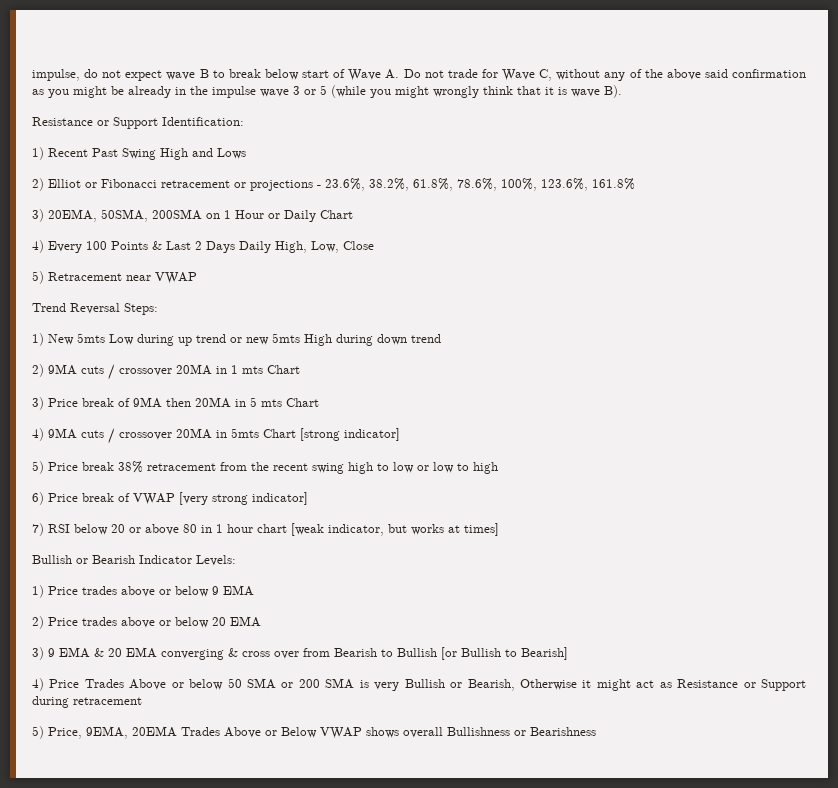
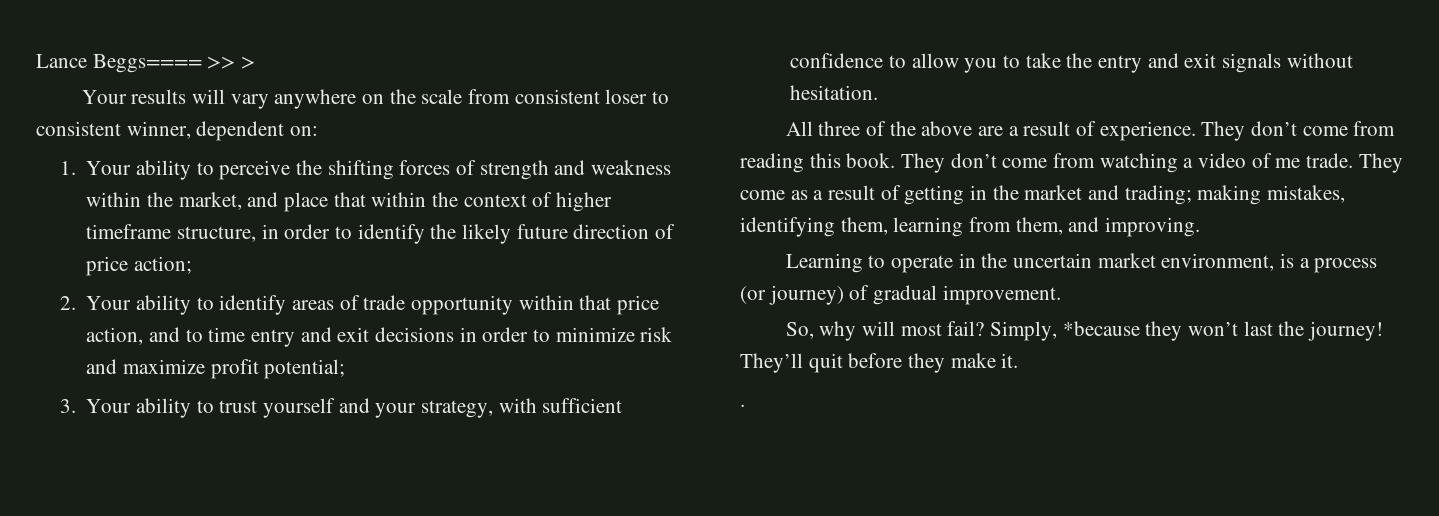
- impulse, do not expect wave B to break below start of Wave A. Do not trade for Wave C, without any of the above said confirmation as you might be already in the impulse wave 3 or 5 (while you might wrongly think that it is wave B).
- Resistance or Support Identification:
- 1) Recent Past Swing High and Lows
- 2) Elliot or Fibonacci retracement or projections - 23.6%, 38.2%, 61.8%, 78.6%, 100%, 123.6%, 161.8%
- 3) 20EMA, 50SMA, 200SMA on 1 Hour or Daily Chart
- 4) Every 100 Points & Last 2 Days Daily High, Low, Close
- 5) Retracement near VWAP
- Trend Reversal Steps:
- 1) New 5mts Low during up trend or new 5mts High during down trend
- 2) 9MA cuts / crossover 20MA in 1 mts Chart
- 3) Price break of 9MA then 20MA in 5 mts Chart
- 4) 9MA cuts / crossover 20MA in 5mts Chart [strong indicator]
- 5) Price break 38% retracement from the recent swing high to low or low to high
- 6) Price break of VWAP [very strong indicator]
- 7) RSI below 20 or above 80 in 1 hour chart [weak indicator, but works at times]
- Bullish or Bearish Indicator Levels:
- 1) Price trades above or below 9 EMA
- 2) Price trades above or below 20 EMA
- 3) 9 EMA & 20 EMA converging & cross over from Bearish to Bullish [or Bullish to Bearish]
- 4) Price Trades Above or below 50 SMA or 200 SMA is very Bullish or Bearish, Otherwise it might act as Resistance or Support during retracement
- 5) Price, 9EMA, 20EMA Trades Above or Below VWAP shows overall Bullishness or Bearishness
+ Lance Beggs==== >> >
+ Your results will vary anywhere on the scale from consistent loser to consistent winner, dependent on:
+ 1. Your ability to perceive the shifting forces of strength and weakness within the market, and place that within the context of higher timeframe structure, in order to identify the likely future direction of price action;
+ 2. Your ability to identify areas of trade opportunity within that price action, and to time entry and exit decisions in order to minimize risk and maximize profit potential;
+ 3. Your ability to trust yourself and your strategy, with sufficient confidence to allow you to take the entry and exit signals without hesitation.
+ All three of the above are a result of experience. They don’t come from reading this book. They don’t come from watching a video of me trade. They come as a result of getting in the market and trading; making mistakes, identifying them, learning from them, and improving.
+ Learning to operate in the uncertain market environment, is a process (or journey) of gradual improvement.
+ So, why will most fail? Simply, *because they won’t last the journey! They’ll quit before they make it.
+ .

